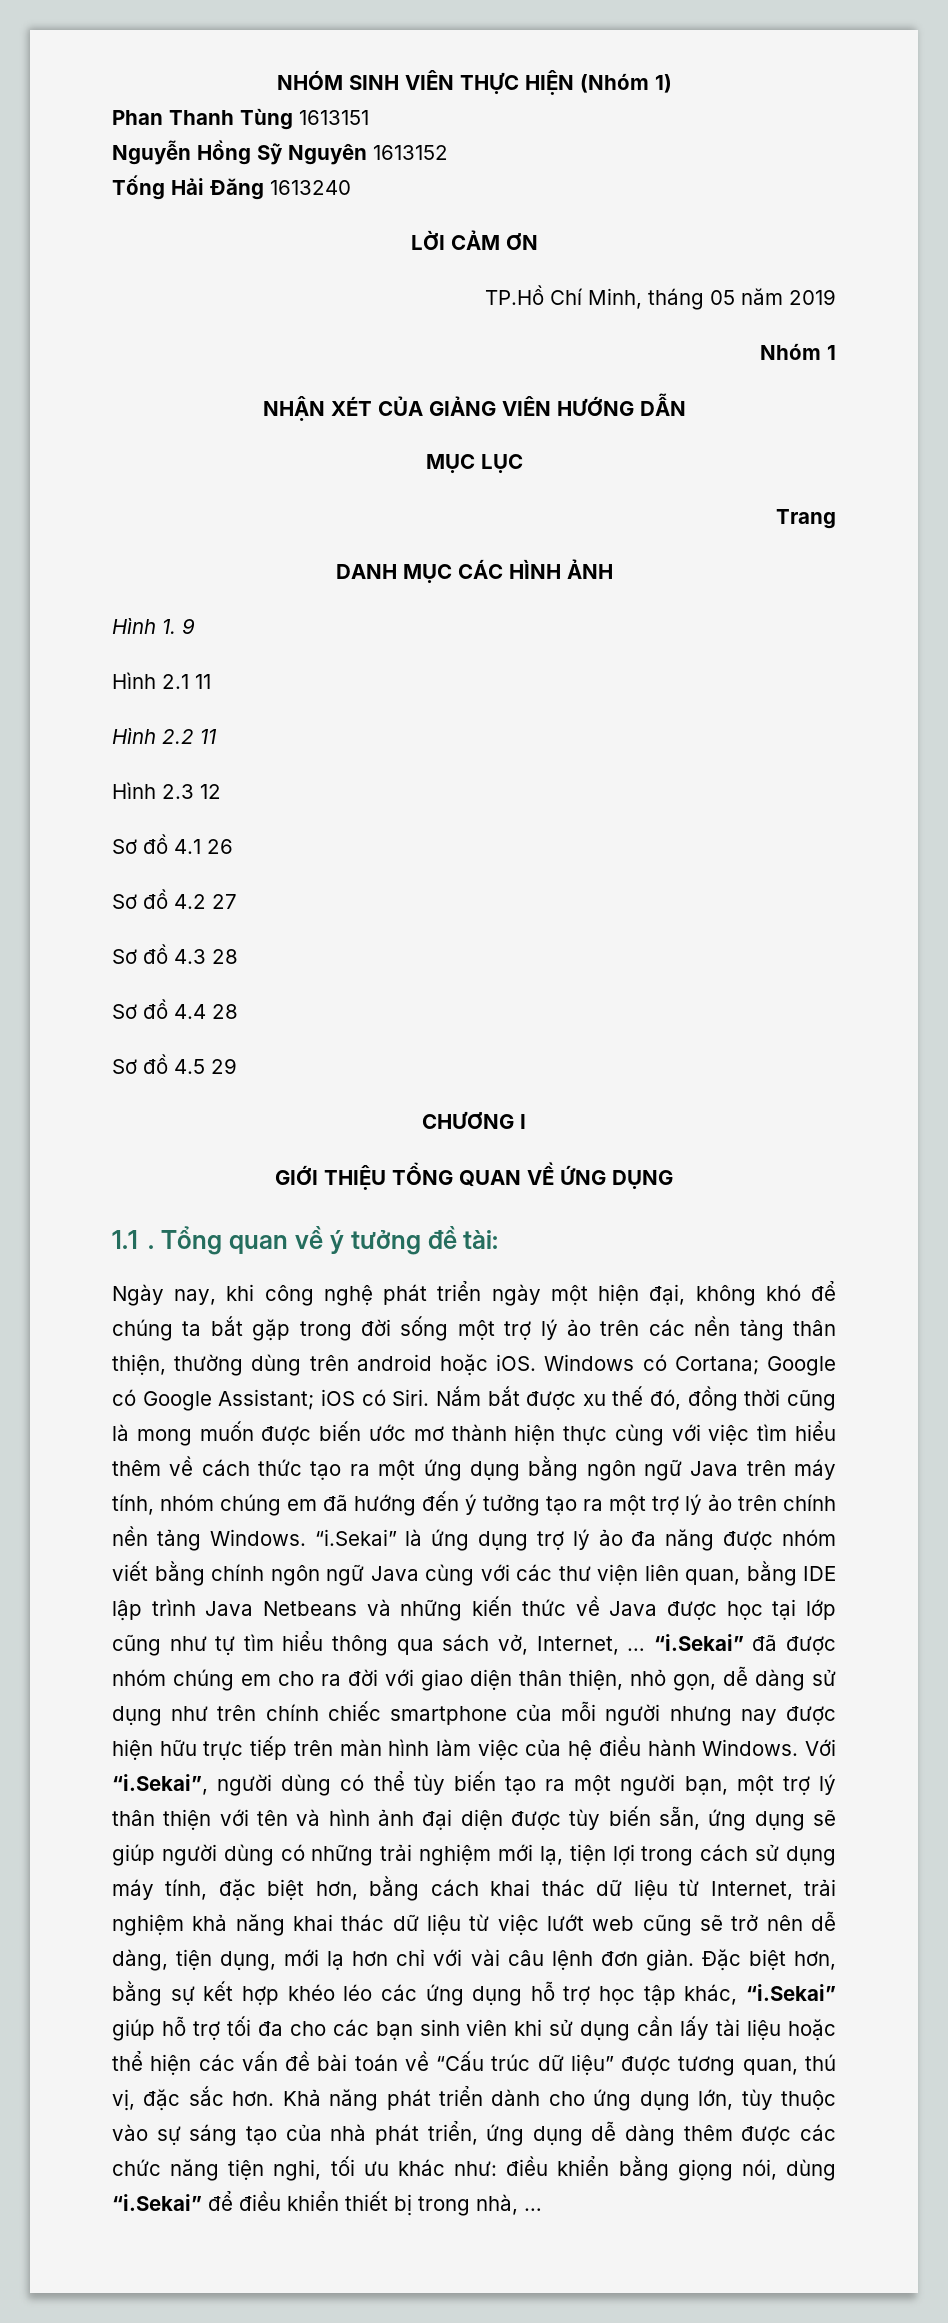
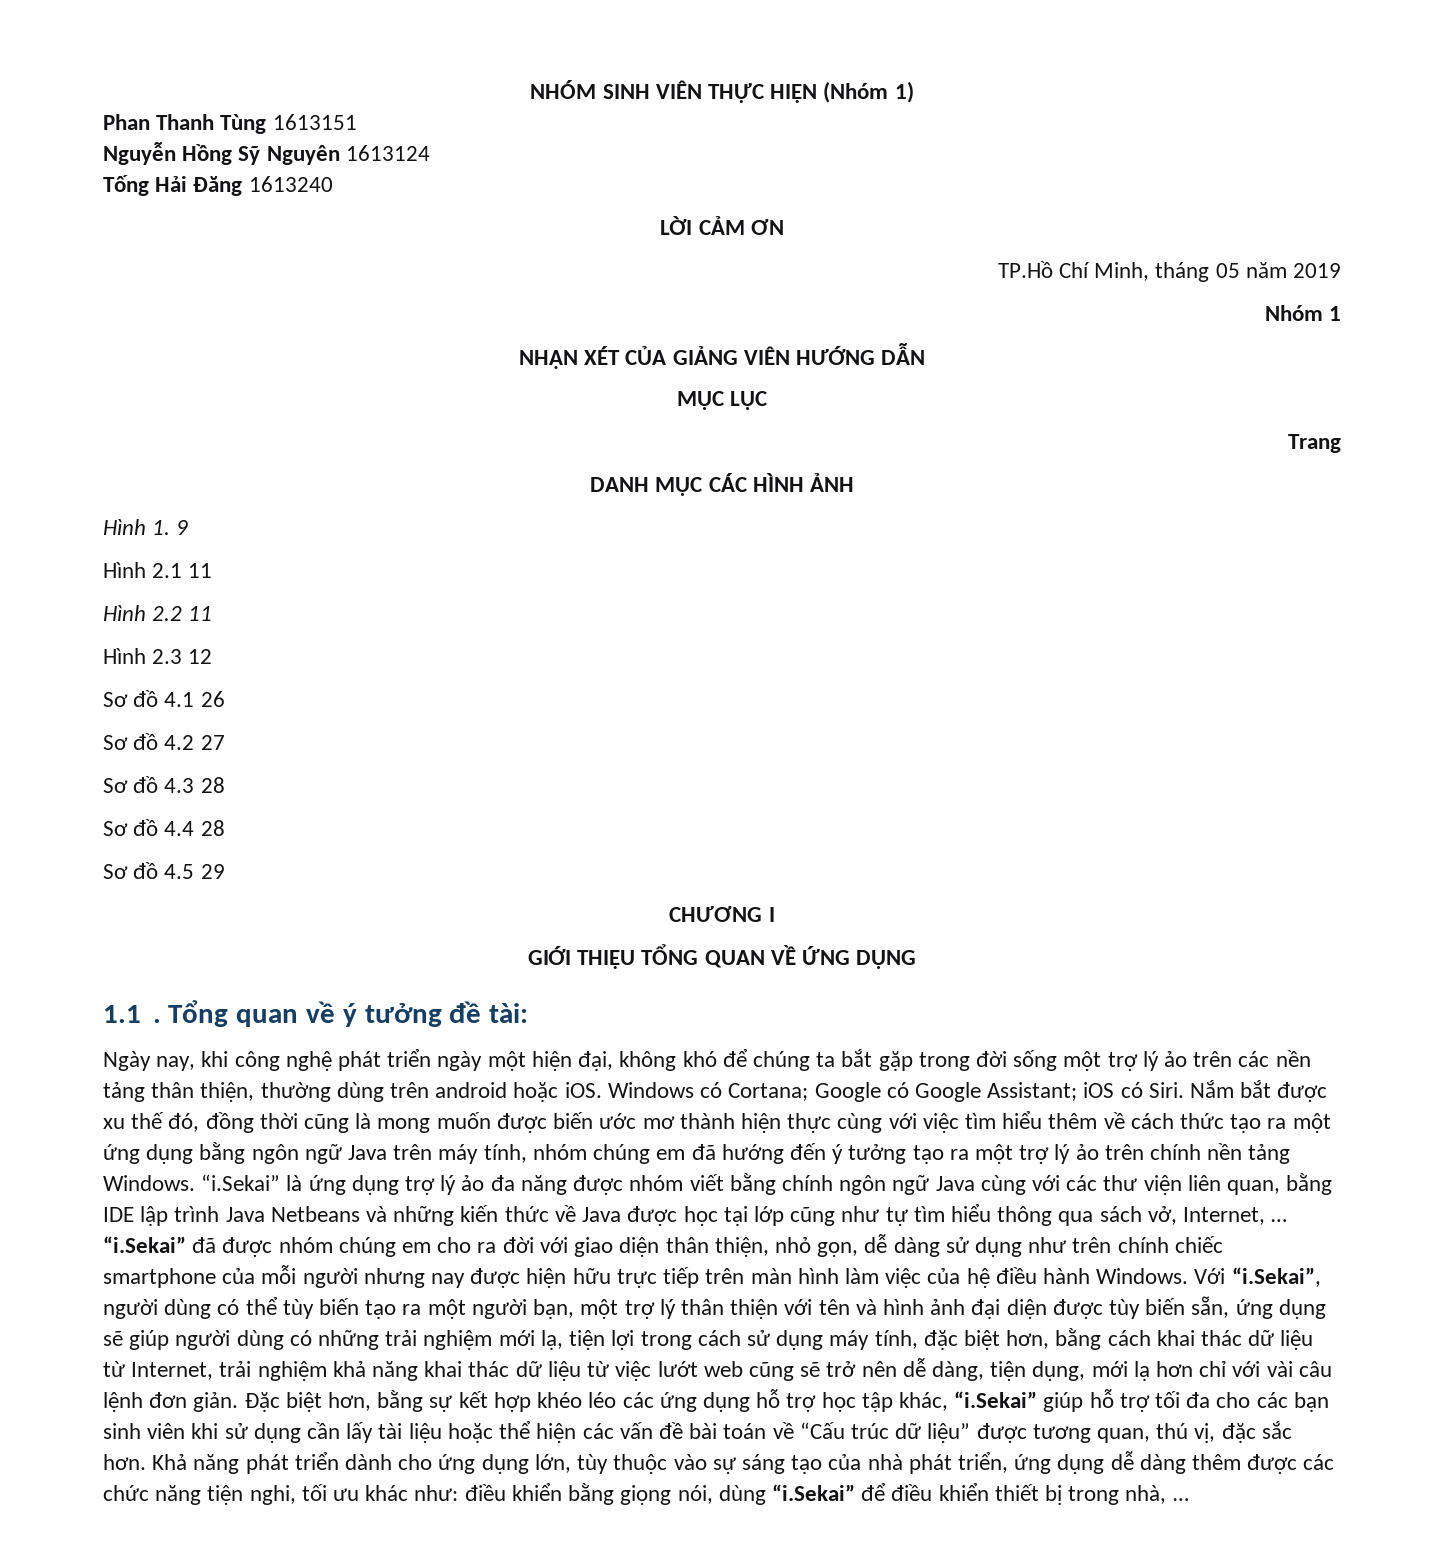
- Nguyễn Hồng Sỹ Nguyên 1613152
+ Nguyễn Hồng Sỹ Nguyên 1613124

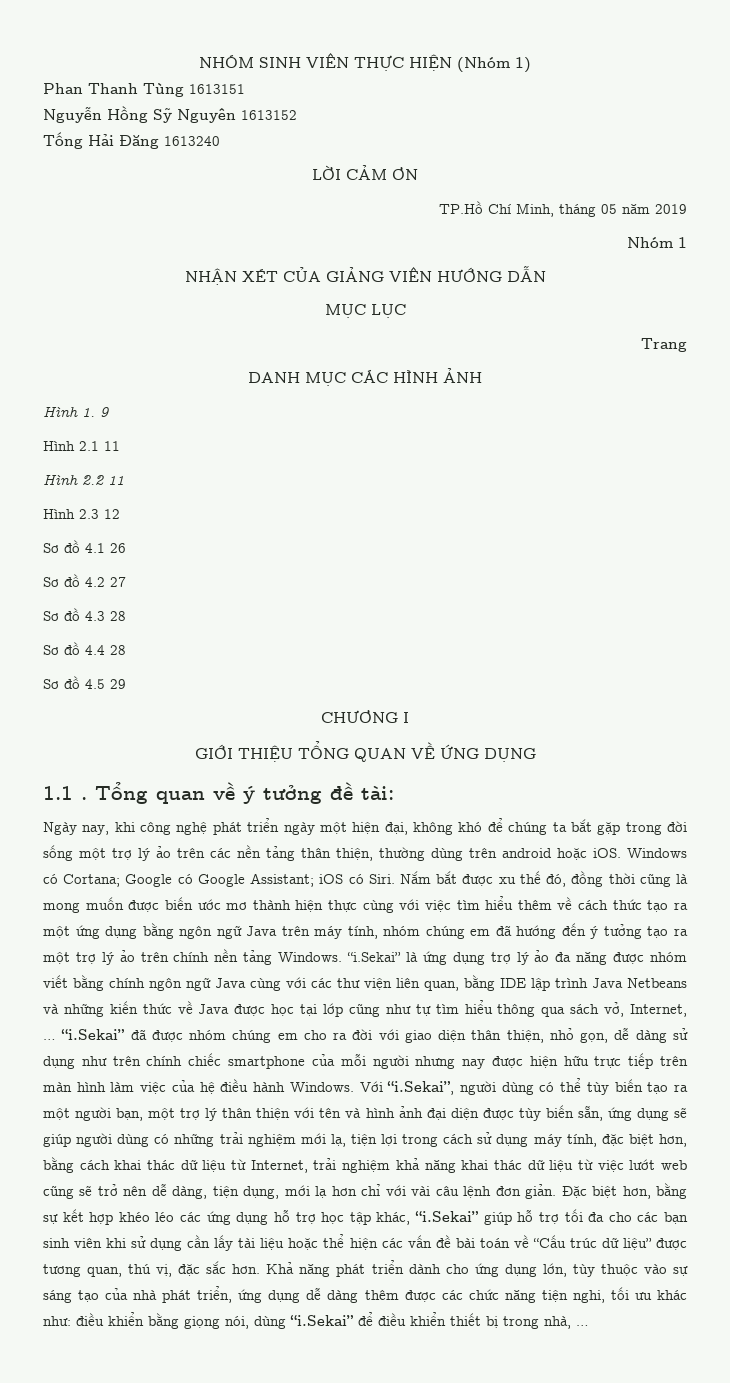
- Nguyễn Hồng Sỹ Nguyên 1613124
+ Nguyễn Hồng Sỹ Nguyên 1613152

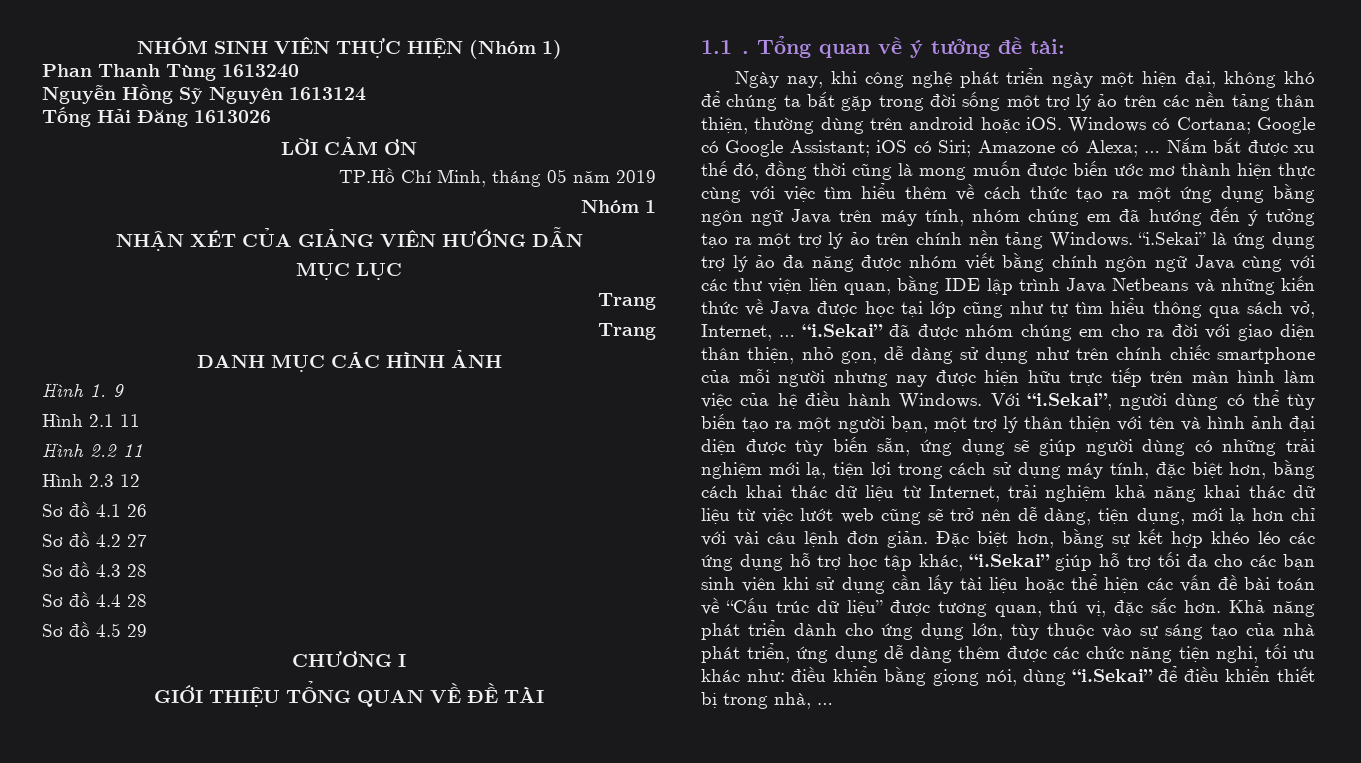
- Phan Thanh Tùng 1613151
+ Phan Thanh Tùng 1613240
- Nguyễn Hồng Sỹ Nguyên 1613152
+ Nguyễn Hồng Sỹ Nguyên 1613124
- Tống Hải Đăng 1613240
+ Tống Hải Đăng 1613026
  MỤC LỤC
+ Trang
- GIỚI THIỆU TỔNG QUAN VỀ ỨNG DỤNG
+ GIỚI THIỆU TỔNG QUAN VỀ ĐỀ TÀI
- Windows có Cortana; Google có Google Assistant; iOS có Siri.
+ Windows có Cortana; Google có Google Assistant; iOS có Siri; Amazone có Alexa; …

